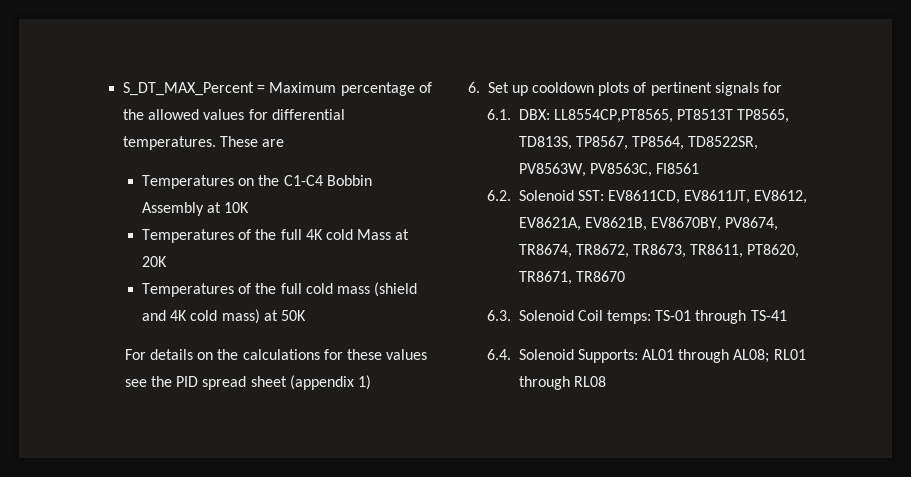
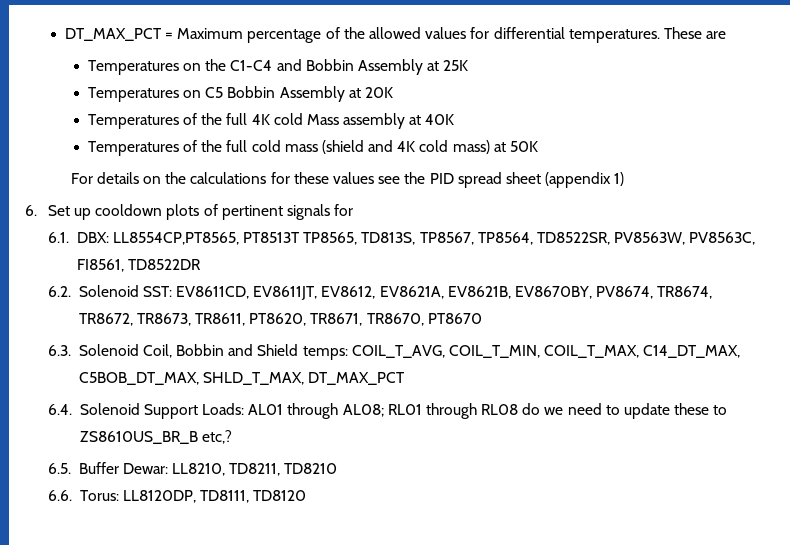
- S_DT_MAX_Percent = Maximum percentage of the allowed values for differential temperatures.
+ DT_MAX_PCT = Maximum percentage of the allowed values for differential temperatures.
- Temperatures on the C1-C4 Bobbin Assembly at 10K
+ Temperatures on the C1-C4 and Bobbin Assembly at 25K
+ Temperatures on C5 Bobbin Assembly at 20K
- Temperatures of the full 4K cold Mass at 20K
+ Temperatures of the full 4K cold Mass assembly at 40K
- 6.1. DBX: LL8554CP,PT8565, PT8513T TP8565, TD813S, TP8567, TP8564, TD8522SR, PV8563W, PV8563C, FI8561
+ 6.1. DBX: LL8554CP,PT8565, PT8513T TP8565, TD813S, TP8567, TP8564, TD8522SR, PV8563W, PV8563C, FI8561, TD8522DR
- 6.2. Solenoid SST: EV8611CD, EV8611JT, EV8612, EV8621A, EV8621B, EV8670BY, PV8674, TR8674, TR8672, TR8673, TR8611, PT8620, TR8671, TR8670
+ 6.2. Solenoid SST: EV8611CD, EV8611JT, EV8612, EV8621A, EV8621B, EV8670BY, PV8674, TR8674, TR8672, TR8673, TR8611, PT8620, TR8671, TR8670, PT8670
- 6.3. Solenoid Coil temps: TS-01 through TS-41
+ 6.3. Solenoid Coil, Bobbin and Shield temps: COIL_T_AVG, COIL_T_MIN, COIL_T_MAX, C14_DT_MAX, C5BOB_DT_MAX, SHLD_T_MAX, DT_MAX_PCT
- 6.4. Solenoid Supports: AL01 through AL08; RL01 through RL08
+ 6.4. Solenoid Support Loads: AL01 through AL08; RL01 through RL08 do we need to update these to ZS8610US_BR_B etc,?
+ 6.5. Buffer Dewar: LL8210, TD8211, TD8210
+ 6.6. Torus: LL8120DP, TD8111, TD8120

